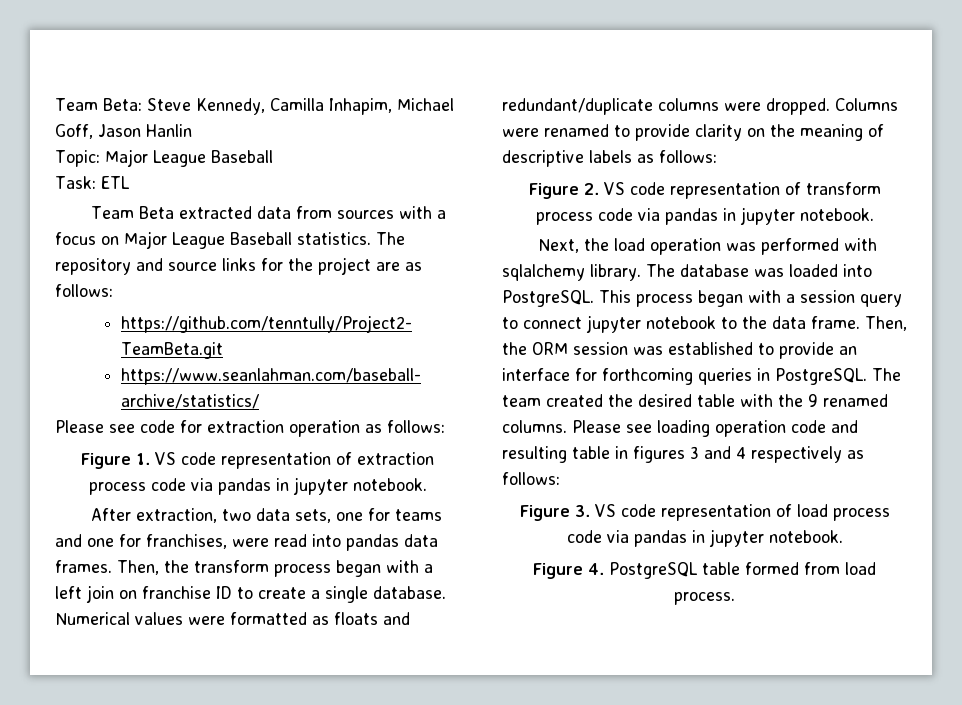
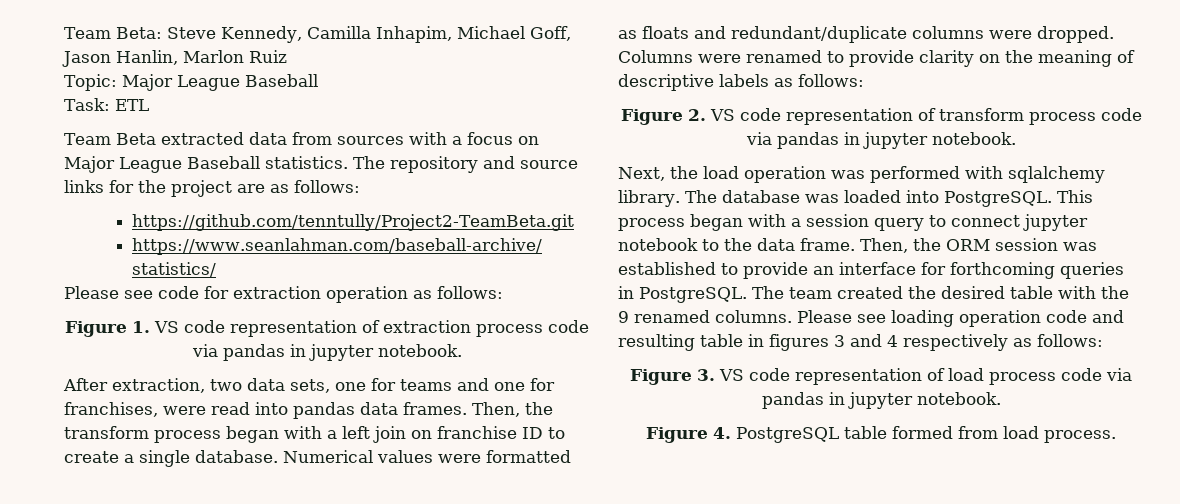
- Team Beta: Steve Kennedy, Camilla Inhapim, Michael Goff, Jason Hanlin
+ Team Beta: Steve Kennedy, Camilla Inhapim, Michael Goff, Jason Hanlin, Marlon Ruiz

